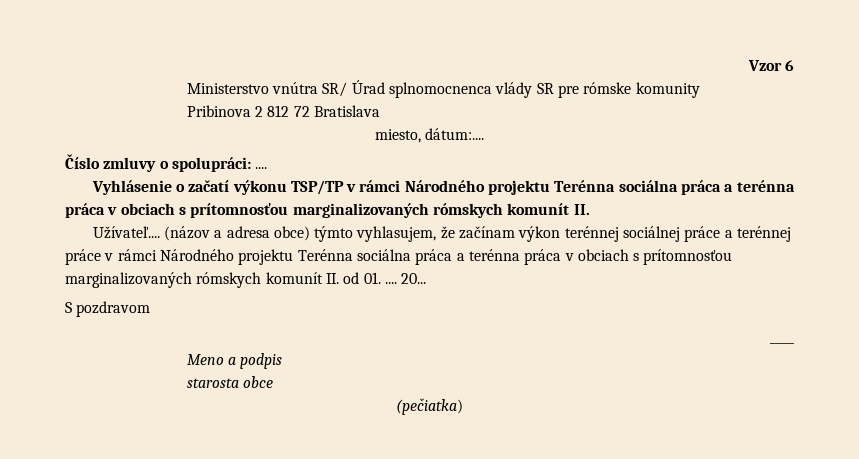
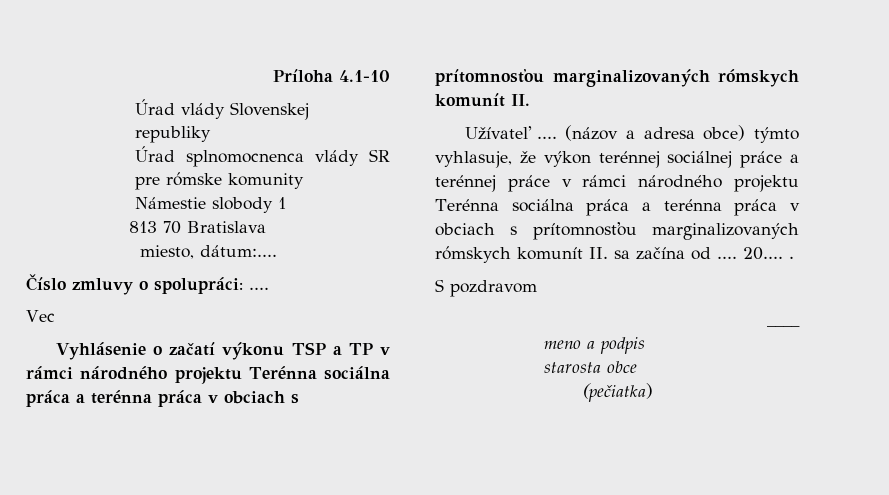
- Vzor 6
- Ministerstvo vnútra SR/ Úrad splnomocnenca vlády SR pre rómske komunity
+ Príloha 4.1-10
+ Úrad vlády Slovenskej republiky
+ Úrad splnomocnenca vlády SR pre rómske komunity
- Pribinova 2 812 72 Bratislava
+ Námestie slobody 1
+ 813 70 Bratislava
+ Vec
- Vyhlásenie o začatí výkonu TSP/TP v rámci Národného projektu Terénna sociálna práca a terénna práca v obciach s prítomnosťou marginalizovaných rómskych komunít II.
+ Vyhlásenie o začatí výkonu TSP a TP v rámci národného projektu Terénna sociálna práca a terénna práca v obciach s prítomnosťou marginalizovaných rómskych komunít II.
- Užívateľ....
+ Užívateľ ....
- (názov a adresa obce) týmto vyhlasujem, že začínam výkon terénnej sociálnej práce a terénnej práce v rámci Národného projektu Terénna sociálna práca a terénna práca v obciach s prítomnosťou marginalizovaných rómskych komunít II. od 01. .... 20...
+ (názov a adresa obce) týmto vyhlasuje, že výkon terénnej sociálnej práce a terénnej práce v rámci národného projektu Terénna sociálna práca a terénna práca v obciach s prítomnosťou marginalizovaných rómskych komunít II. sa začína od .... 20.... .
- Meno a podpis
+ meno a podpis

